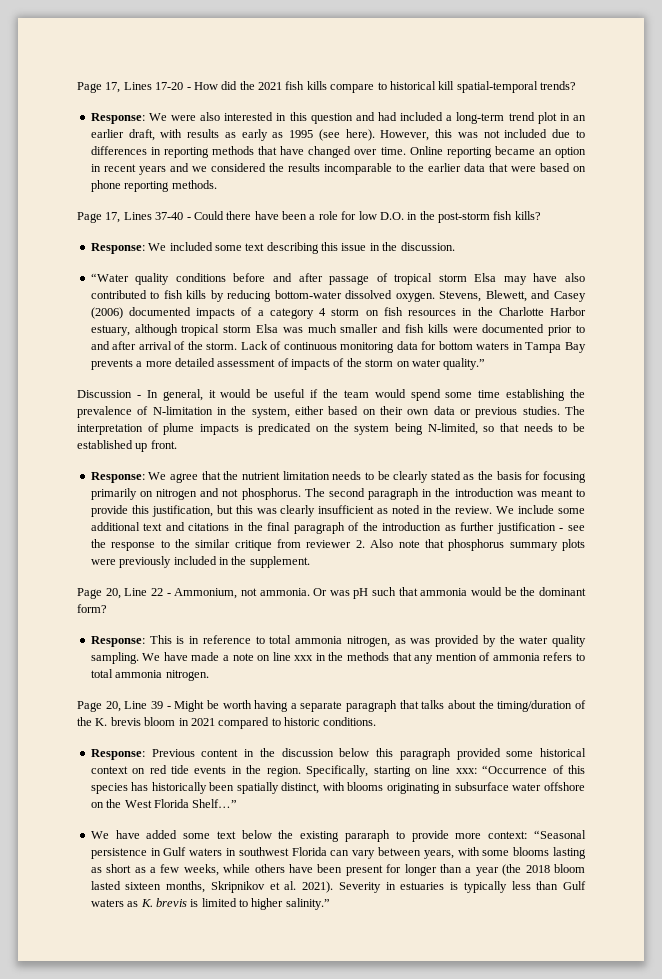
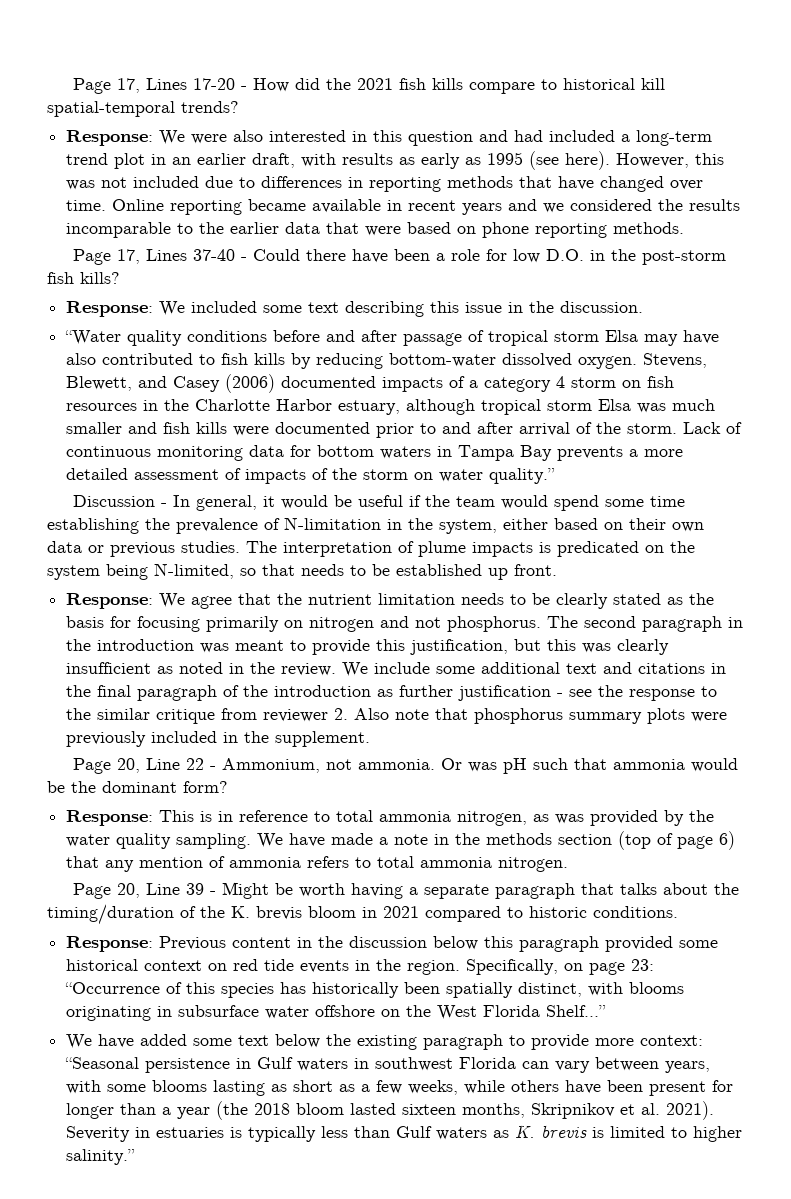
- Online reporting became an option in recent years and we considered the results incomparable to the earlier data that were based on phone reporting methods.
+ Online reporting became available in recent years and we considered the results incomparable to the earlier data that were based on phone reporting methods.
- We have made a note on line xxx in the methods that any mention of ammonia refers to total ammonia nitrogen.
+ We have made a note in the methods section (top of page 6) that any mention of ammonia refers to total ammonia nitrogen.
- Specifically, starting on line xxx: “Occurrence of this species has historically been spatially distinct, with blooms originating in subsurface water offshore on the West Florida Shelf…”
+ Specifically, on page 23: “Occurrence of this species has historically been spatially distinct, with blooms originating in subsurface water offshore on the West Florida Shelf…”
- We have added some text below the existing pararaph to provide more context: “Seasonal persistence in Gulf waters in southwest Florida can vary between years, with some blooms lasting as short as a few weeks, while others have been present for longer than a year (the 2018 bloom lasted sixteen months, Skripnikov et al. 2021).
+ We have added some text below the existing paragraph to provide more context: “Seasonal persistence in Gulf waters in southwest Florida can vary between years, with some blooms lasting as short as a few weeks, while others have been present for longer than a year (the 2018 bloom lasted sixteen months, Skripnikov et al. 2021).

